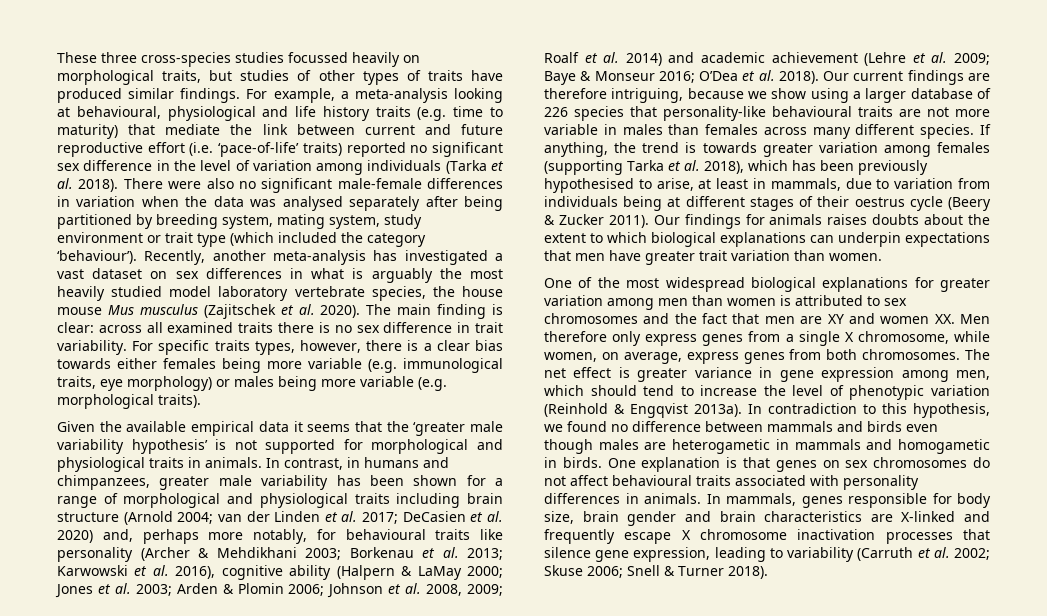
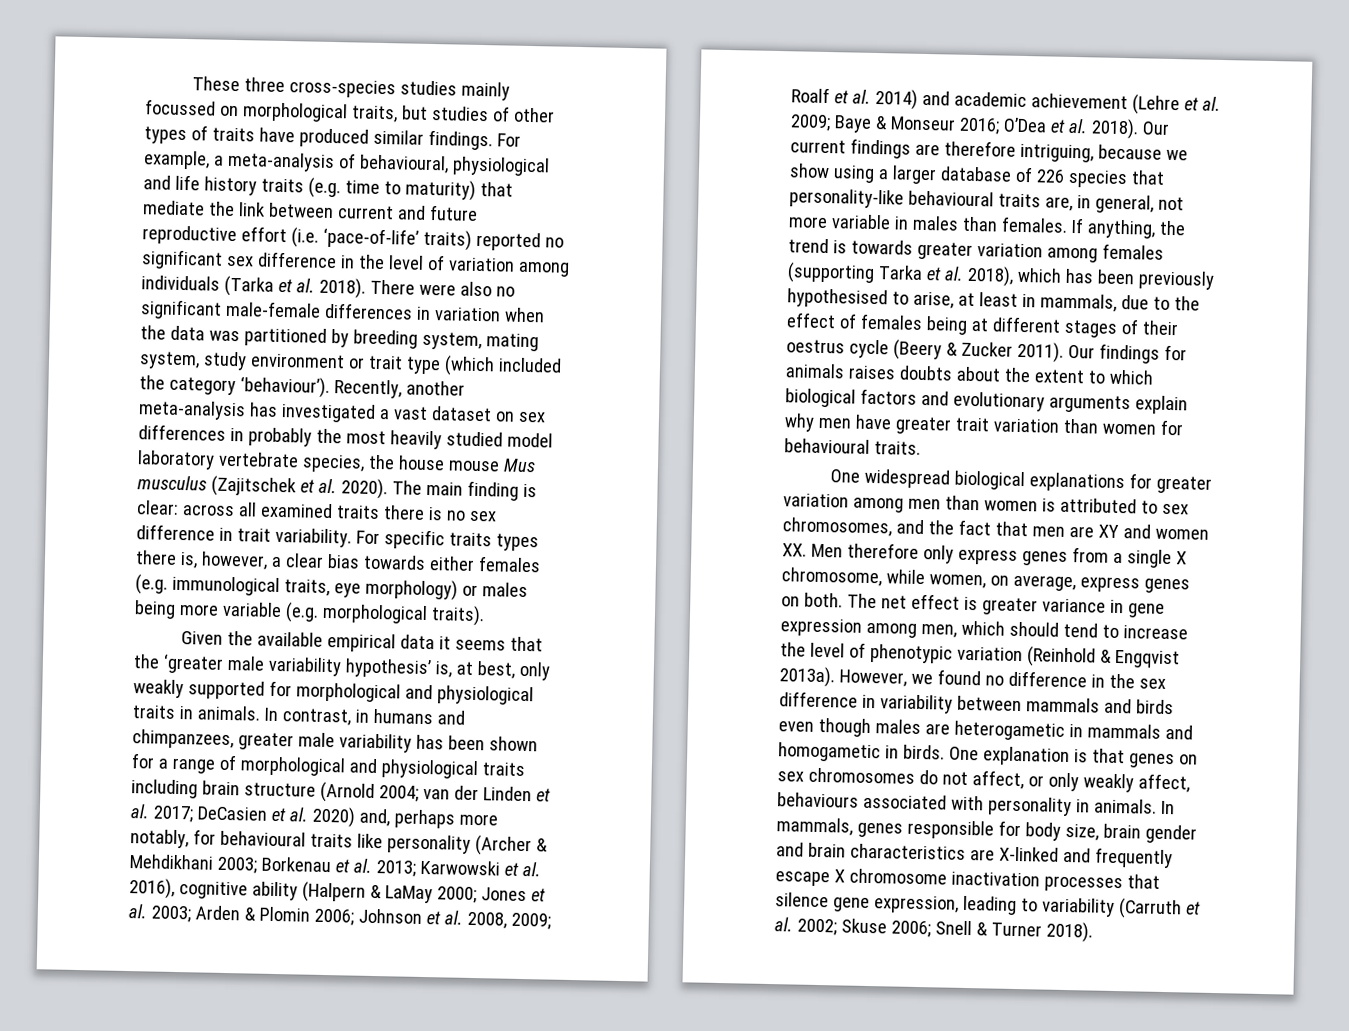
- These three cross-species studies focussed heavily on morphological traits, but studies of other types of traits have produced similar findings.
+ These three cross-species studies mainly focussed on morphological traits, but studies of other types of traits have produced similar findings.
- For example, a meta-analysis looking at behavioural, physiological and life history traits (e.g. time to maturity) that mediate the link between current and future reproductive effort (i.e. ‘pace-of-life’ traits) reported no significant sex difference in the level of variation among individuals (Tarka et al. 2018).
+ For example, a meta-analysis of behavioural, physiological and life history traits (e.g. time to maturity) that mediate the link between current and future reproductive effort (i.e. ‘pace-of-life’ traits) reported no significant sex difference in the level of variation among individuals (Tarka et al. 2018).
- There were also no significant male-female differences in variation when the data was analysed separately after being partitioned by breeding system, mating system, study environment or trait type (which included the category ‘behaviour’).
+ There were also no significant male-female differences in variation when the data was partitioned by breeding system, mating system, study environment or trait type (which included the category ‘behaviour’).
- Recently, another meta-analysis has investigated a vast dataset on sex differences in what is arguably the most heavily studied model laboratory vertebrate species, the house mouse Mus musculus (Zajitschek et al. 2020).
+ Recently, another meta-analysis has investigated a vast dataset on sex differences in probably the most heavily studied model laboratory vertebrate species, the house mouse Mus musculus (Zajitschek et al. 2020).
- For specific traits types, however, there is a clear bias towards either females being more variable (e.g. immunological traits, eye morphology) or males being more variable (e.g. morphological traits).
+ For specific traits types there is, however, a clear bias towards either females (e.g. immunological traits, eye morphology) or males being more variable (e.g. morphological traits).
- Given the available empirical data it seems that the ‘greater male variability hypothesis’ is not supported for morphological and physiological traits in animals.
+ Given the available empirical data it seems that the ‘greater male variability hypothesis’ is, at best, only weakly supported for morphological and physiological traits in animals.
- Our current findings are therefore intriguing, because we show using a larger database of 226 species that personality-like behavioural traits are not more variable in males than females across many different species.
+ Our current findings are therefore intriguing, because we show using a larger database of 226 species that personality-like behavioural traits are, in general, not more variable in males than females.
- If anything, the trend is towards greater variation among females (supporting Tarka et al. 2018), which has been previously hypothesised to arise, at least in mammals, due to variation from individuals being at different stages of their oestrus cycle (Beery & Zucker 2011).
+ If anything, the trend is towards greater variation among females (supporting Tarka et al. 2018), which has been previously hypothesised to arise, at least in mammals, due to the effect of females being at different stages of their oestrus cycle (Beery & Zucker 2011).
- Our findings for animals raises doubts about the extent to which biological explanations can underpin expectations that men have greater trait variation than women.
- One of the most widespread biological explanations for greater variation among men than women is attributed to sex chromosomes and the fact that men are XY and women XX. Men therefore only express genes from a single X chromosome, while women, on average, express genes from both chromosomes.
+ Our findings for animals raises doubts about the extent to which biological factors and evolutionary arguments explain why men have greater trait variation than women for behavioural traits.
+ One widespread biological explanations for greater variation among men than women is attributed to sex chromosomes, and the fact that men are XY and women XX. Men therefore only express genes from a single X chromosome, while women, on average, express genes on both.
- In contradiction to this hypothesis, we found no difference between mammals and birds even though males are heterogametic in mammals and homogametic in birds.
+ However, we found no difference in the sex difference in variability between mammals and birds even though males are heterogametic in mammals and homogametic in birds.
- One explanation is that genes on sex chromosomes do not affect behavioural traits associated with personality differences in animals.
+ One explanation is that genes on sex chromosomes do not affect, or only weakly affect, behaviours associated with personality in animals.

